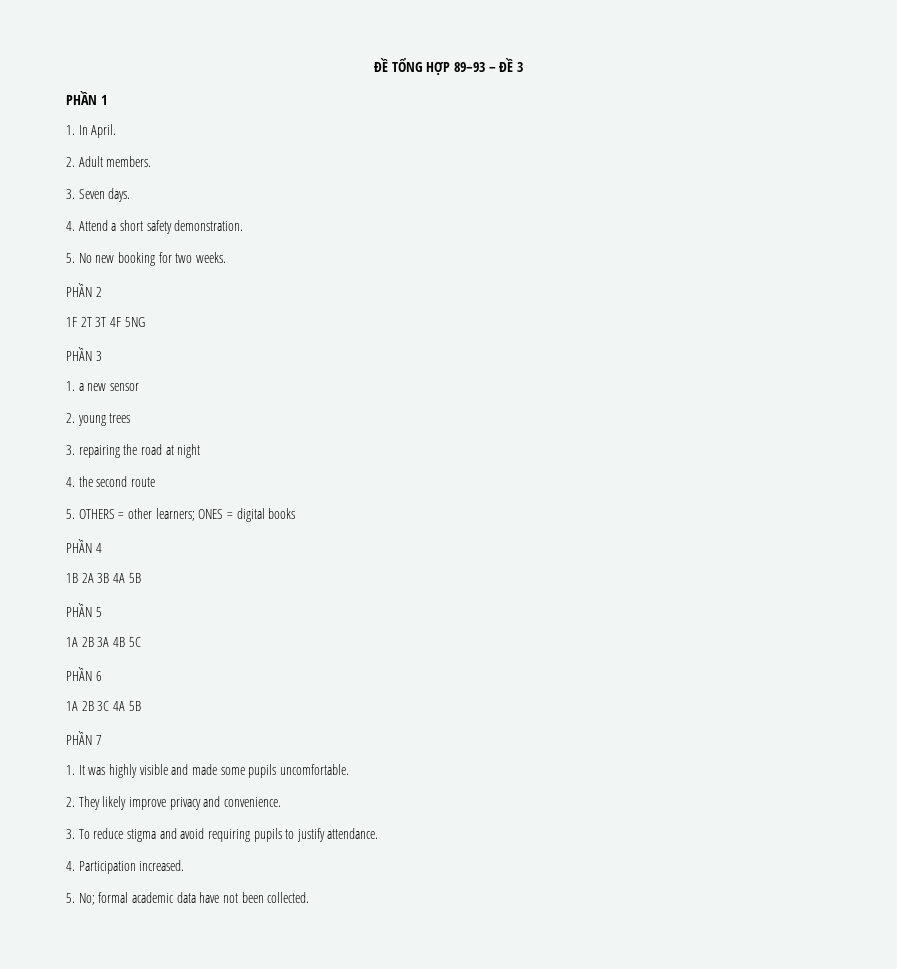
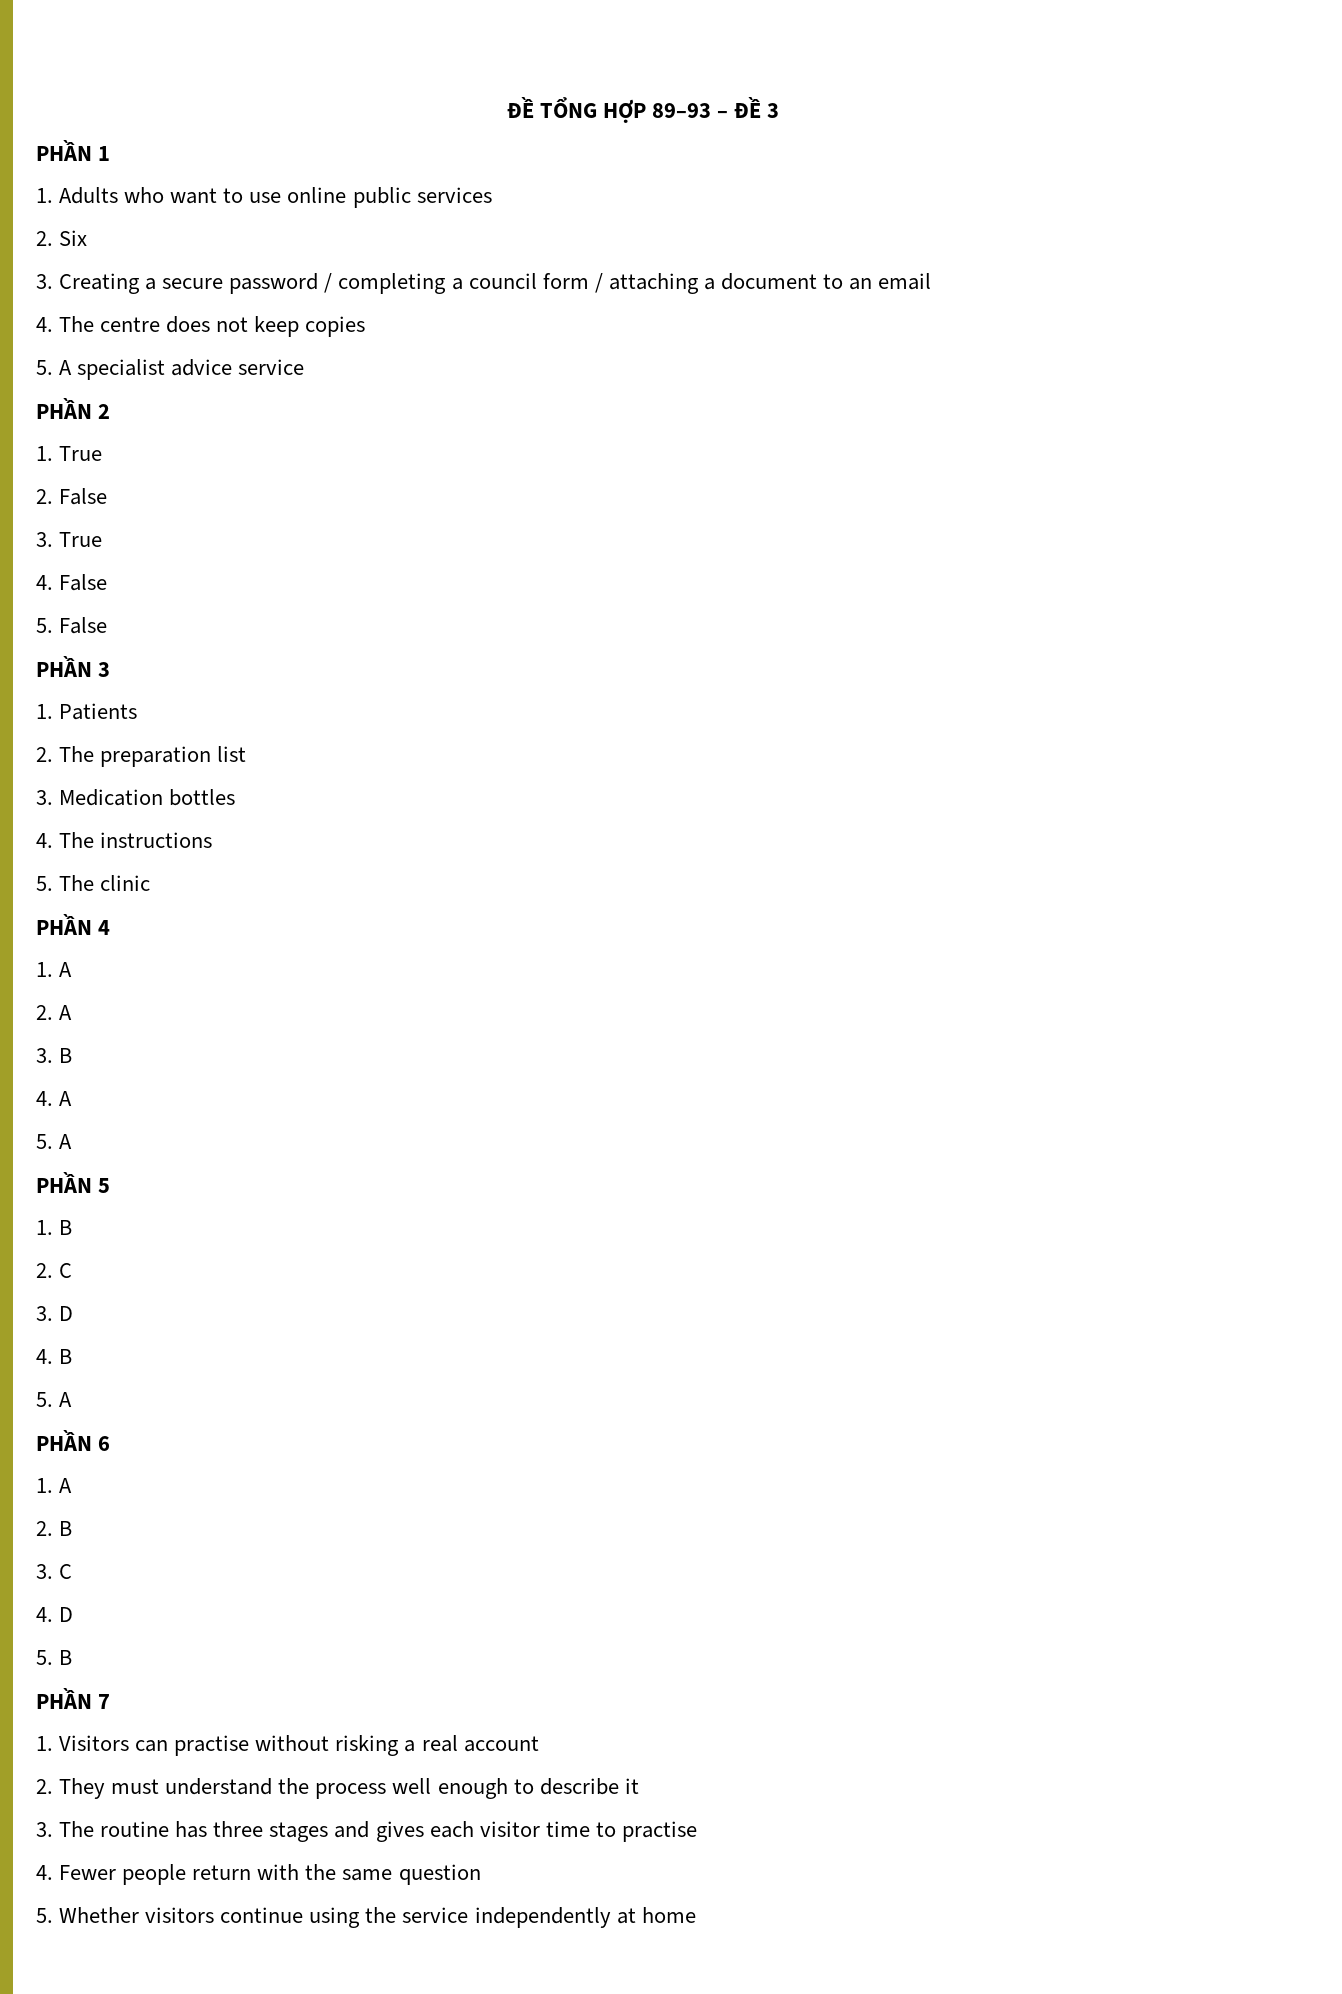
- 1. In April.
- 2. Adult members.
- 3. Seven days.
- 4. Attend a short safety demonstration.
- 5. No new booking for two weeks.
+ 1. Adults who want to use online public services
+ 2. Six
+ 3. Creating a secure password / completing a council form / attaching a document to an email
+ 4. The centre does not keep copies
+ 5. A specialist advice service
  PHẦN 2
- 1F 2T 3T 4F 5NG
+ 1. True
+ 2. False
+ 3. True
+ 4. False
+ 5. False
  PHẦN 3
- 1. a new sensor
- 2. young trees
- 3. repairing the road at night
- 4. the second route
- 5. OTHERS = other learners; ONES = digital books
+ 1. Patients
+ 2. The preparation list
+ 3. Medication bottles
+ 4. The instructions
+ 5. The clinic
  PHẦN 4
- 1B 2A 3B 4A 5B
+ 1. A
+ 2. A
+ 3. B
+ 4. A
+ 5. A
  PHẦN 5
- 1A 2B 3A 4B 5C
+ 1. B
+ 2. C
+ 3. D
+ 4. B
+ 5. A
  PHẦN 6
- 1A 2B 3C 4A 5B
+ 1. A
+ 2. B
+ 3. C
+ 4. D
+ 5. B
  PHẦN 7
- 1. It was highly visible and made some pupils uncomfortable.
- 2. They likely improve privacy and convenience.
- 3. To reduce stigma and avoid requiring pupils to justify attendance.
- 4. Participation increased.
- 5. No; formal academic data have not been collected.
+ 1. Visitors can practise without risking a real account
+ 2. They must understand the process well enough to describe it
+ 3. The routine has three stages and gives each visitor time to practise
+ 4. Fewer people return with the same question
+ 5. Whether visitors continue using the service independently at home

